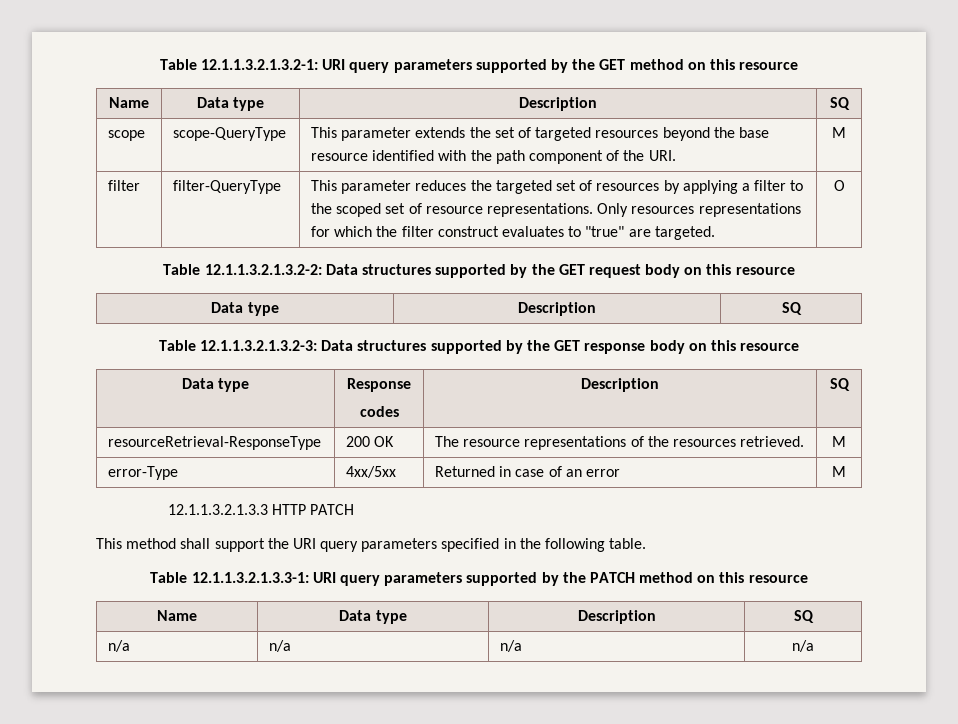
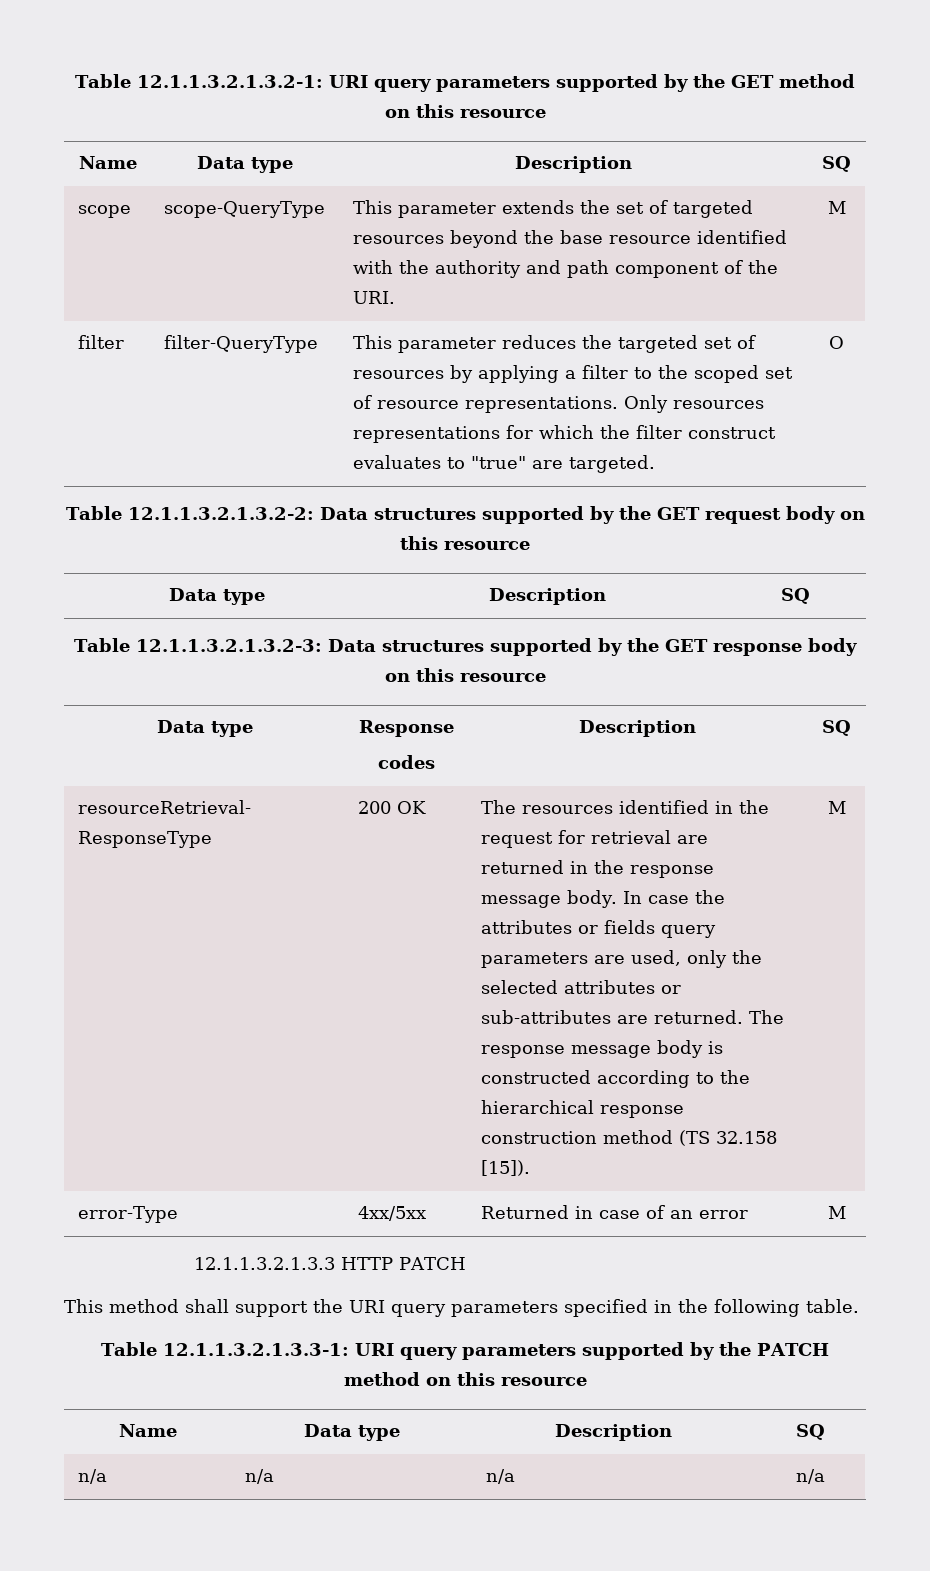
- scope | scope-QueryType | This parameter extends the set of targeted resources beyond the base resource identified with the path component of the URI. | M
+ scope | scope-QueryType | This parameter extends the set of targeted resources beyond the base resource identified with the authority and path component of the URI. | M
- The resource representations of the resources retrieved.
+ The resources identified in the request for retrieval are returned in the response message body. In case the attributes or fields query parameters are used, only the selected attributes or sub-attributes are returned. The response message body is constructed according to the hierarchical response construction method (TS 32.158 [15]).

